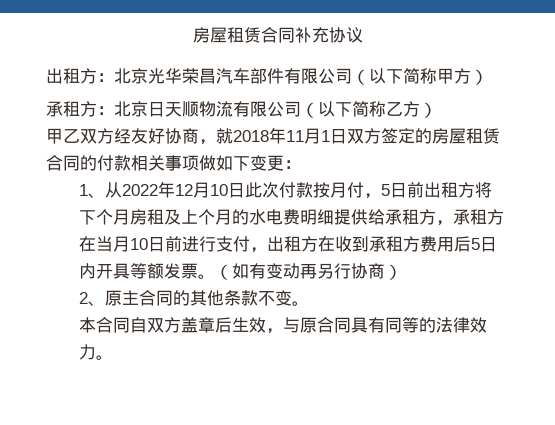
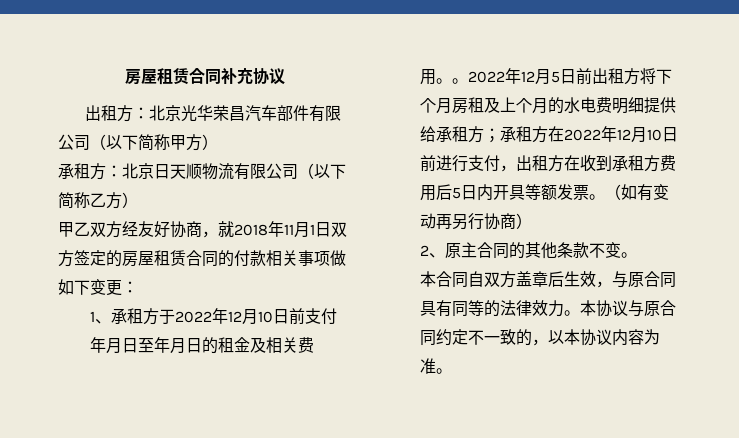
- 1、从2022年12月10日此次付款按月付，5日前出租方将下个月房租及上个月的水电费明细提供给承租方，承租方在当月10日前进行支付，出租方在收到承租方费用后5日内开具等额发票。
+ 1、承租方于2022年12月10日前支付年月日至年月日的租金及相关费用。。2022年12月5日前出租方将下个月房租及上个月的水电费明细提供给承租方；承租方在2022年12月10日前进行支付，出租方在收到承租方费用后5日内开具等额发票。
+ 本协议与原合同约定不一致的，以本协议内容为准。

